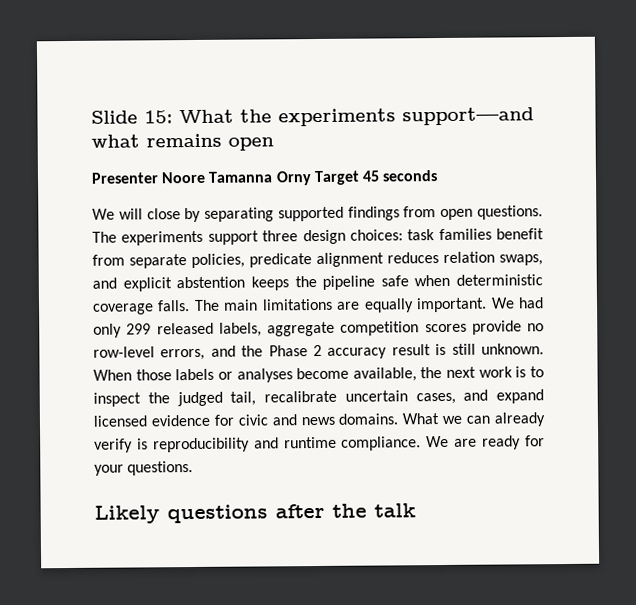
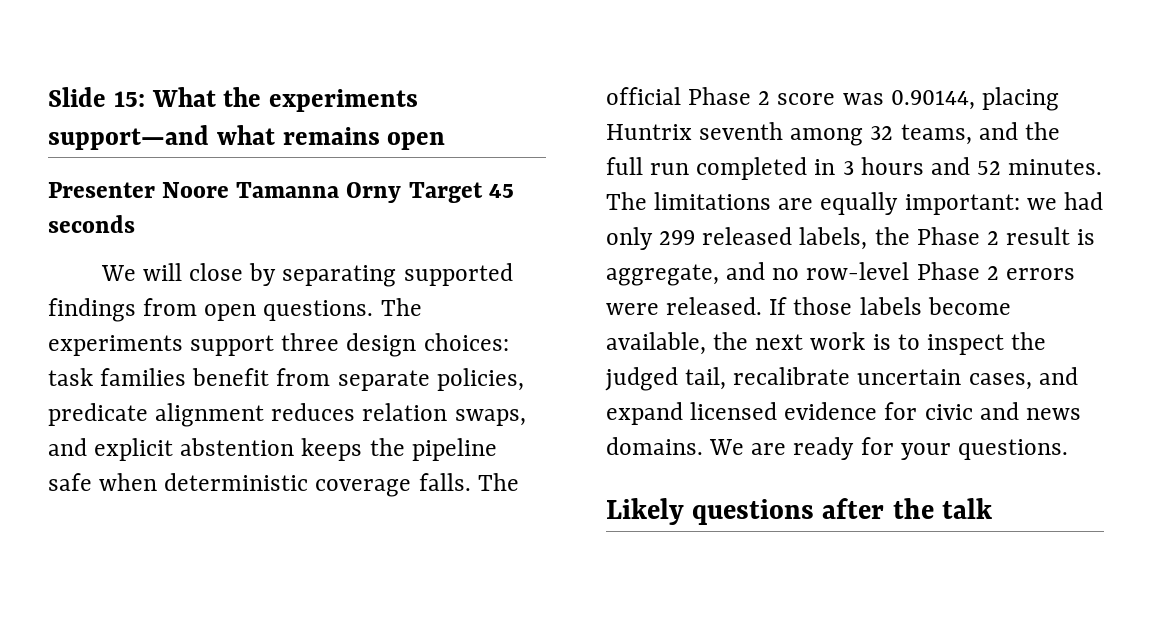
- The main limitations are equally important. We had only 299 released labels, aggregate competition scores provide no row-level errors, and the Phase 2 accuracy result is still unknown. When those labels or analyses become available, the next work is to inspect the judged tail, recalibrate uncertain cases, and expand licensed evidence for civic and news domains.
+ The official Phase 2 score was 0.90144, placing Huntrix seventh among 32 teams, and the full run completed in 3 hours and 52 minutes. The limitations are equally important: we had only 299 released labels, the Phase 2 result is aggregate, and no row-level Phase 2 errors were released. If those labels become available, the next work is to inspect the judged tail, recalibrate uncertain cases, and expand licensed evidence for civic and news domains.
- What we can already verify is reproducibility and runtime compliance.

